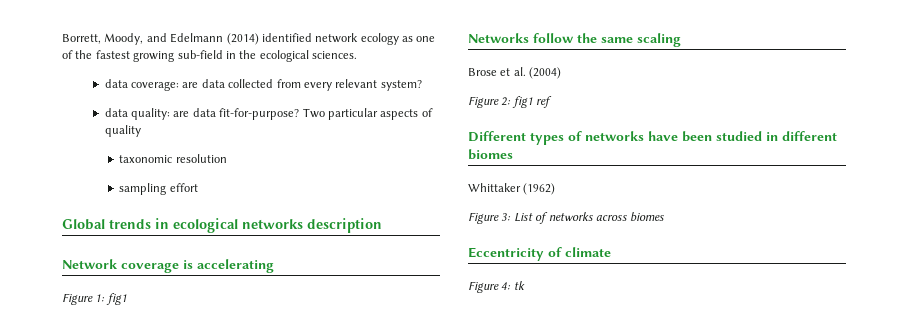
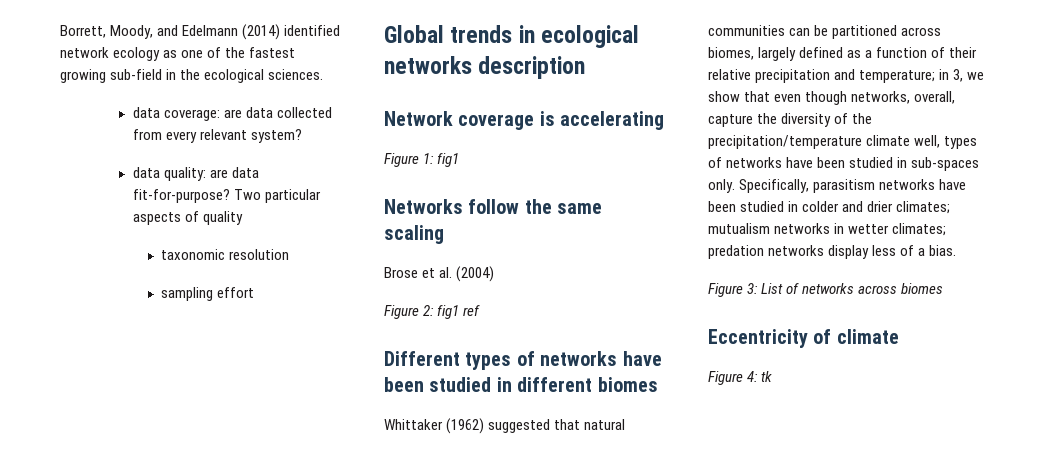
- Whittaker (1962)
+ Whittaker (1962) suggested that natural communities can be partitioned across biomes, largely defined as a function of their relative precipitation and temperature; in 3, we show that even though networks, overall, capture the diversity of the precipitation/temperature climate well, types of networks have been studied in sub-spaces only. Specifically, parasitism networks have been studied in colder and drier climates; mutualism networks in wetter climates; predation networks display less of a bias.

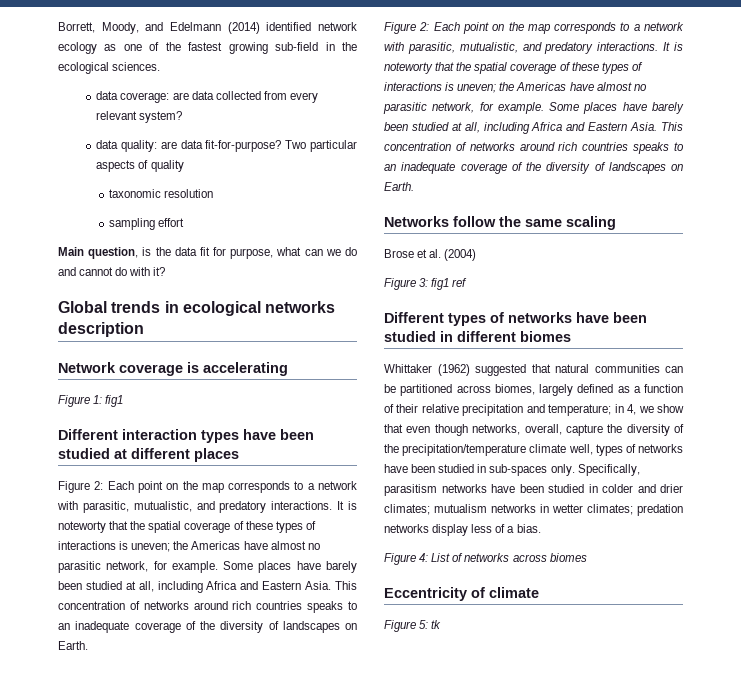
+ Main question, is the data fit for purpose, what can we do and cannot do with it?
+ Different interaction types have been studied at different places
+ Figure 2: Each point on the map corresponds to a network with parasitic, mutualistic, and predatory interactions. It is noteworty that the spatial coverage of these types of interactions is uneven; the Americas have almost no parasitic network, for example. Some places have barely been studied at all, including Africa and Eastern Asia. This concentration of networks around rich countries speaks to an inadequate coverage of the diversity of landscapes on Earth.
+ Figure 2: Each point on the map corresponds to a network with parasitic, mutualistic, and predatory interactions. It is noteworty that the spatial coverage of these types of interactions is uneven; the Americas have almost no parasitic network, for example. Some places have barely been studied at all, including Africa and Eastern Asia. This concentration of networks around rich countries speaks to an inadequate coverage of the diversity of landscapes on Earth.
- Figure 2: fig1 ref
+ Figure 3: fig1 ref
- Whittaker (1962) suggested that natural communities can be partitioned across biomes, largely defined as a function of their relative precipitation and temperature; in 3, we show that even though networks, overall, capture the diversity of the precipitation/temperature climate well, types of networks have been studied in sub-spaces only.
+ Whittaker (1962) suggested that natural communities can be partitioned across biomes, largely defined as a function of their relative precipitation and temperature; in 4, we show that even though networks, overall, capture the diversity of the precipitation/temperature climate well, types of networks have been studied in sub-spaces only.
- Figure 3: List of networks across biomes
+ Figure 4: List of networks across biomes
- Figure 4: tk
+ Figure 5: tk

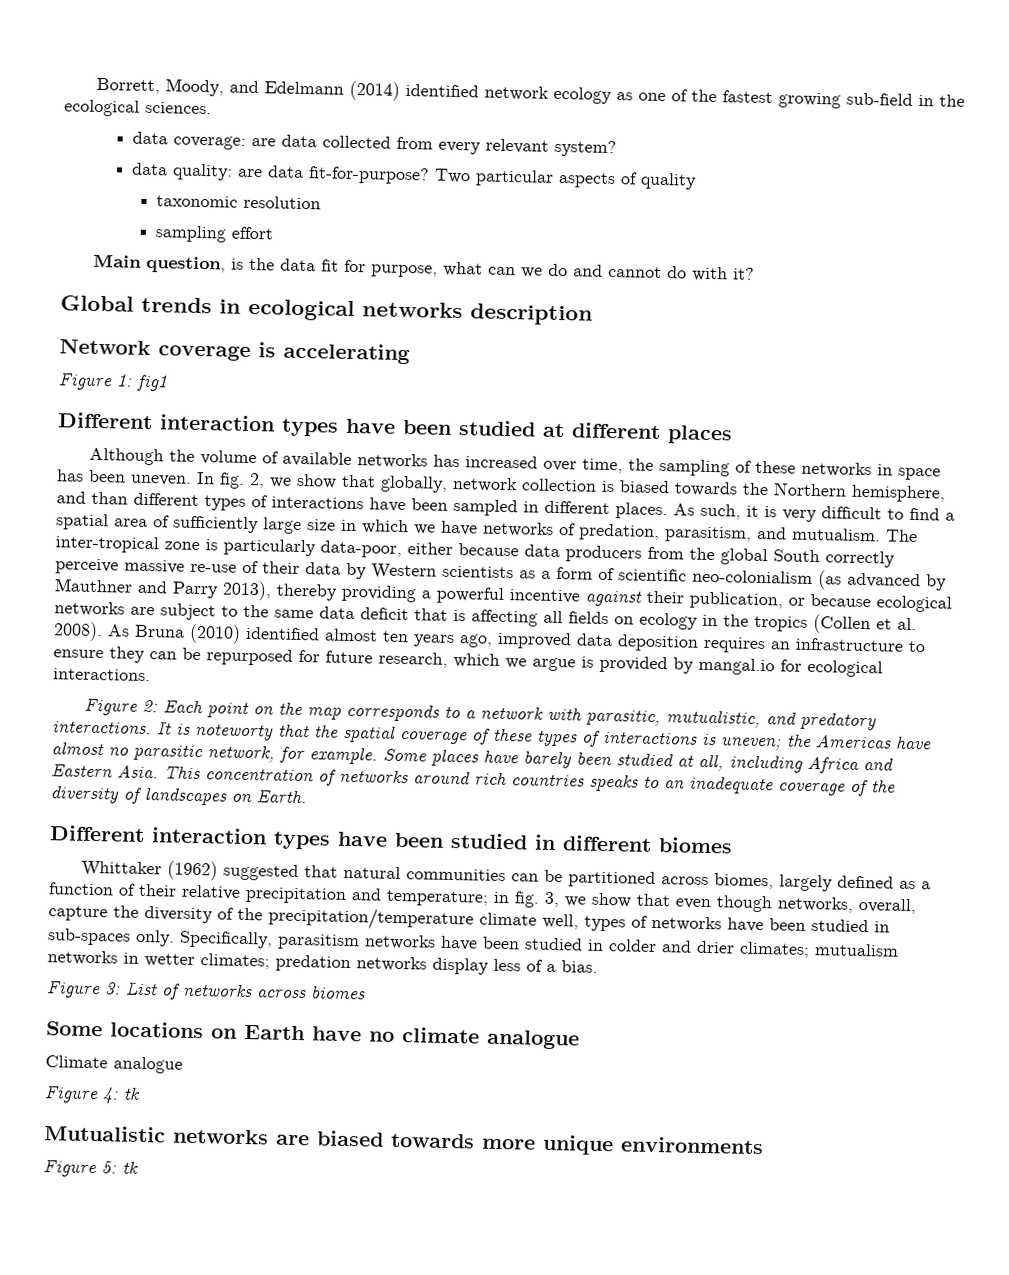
  Different interaction types have been studied at different places
- Figure 2: Each point on the map corresponds to a network with parasitic, mutualistic, and predatory interactions. It is noteworty that the spatial coverage of these types of interactions is uneven; the Americas have almost no parasitic network, for example. Some places have barely been studied at all, including Africa and Eastern Asia. This concentration of networks around rich countries speaks to an inadequate coverage of the diversity of landscapes on Earth.
+ Although the volume of available networks has increased over time, the sampling of these networks in space has been uneven. In fig. 2, we show that globally, network collection is biased towards the Northern hemisphere, and than different types of interactions have been sampled in different places. As such, it is very difficult to find a spatial area of sufficiently large size in which we have networks of predation, parasitism, and mutualism. The inter-tropical zone is particularly data-poor, either because data producers from the global South correctly perceive massive re-use of their data by Western scientists as a form of scientific neo-colonialism (as advanced by Mauthner and Parry 2013), thereby providing a powerful incentive against their publication, or because ecological networks are subject to the same data deficit that is affecting all fields on ecology in the tropics (Collen et al. 2008). As Bruna (2010) identified almost ten years ago, improved data deposition requires an infrastructure to ensure they can be repurposed for future research, which we argue is provided by mangal.io for ecological interactions.
- Networks follow the same scaling
- Brose et al. (2004)
- Figure 3: fig1 ref
- Different types of networks have been studied in different biomes
+ Different interaction types have been studied in different biomes
- Whittaker (1962) suggested that natural communities can be partitioned across biomes, largely defined as a function of their relative precipitation and temperature; in 4, we show that even though networks, overall, capture the diversity of the precipitation/temperature climate well, types of networks have been studied in sub-spaces only.
+ Whittaker (1962) suggested that natural communities can be partitioned across biomes, largely defined as a function of their relative precipitation and temperature; in fig. 3, we show that even though networks, overall, capture the diversity of the precipitation/temperature climate well, types of networks have been studied in sub-spaces only.
- Figure 4: List of networks across biomes
+ Figure 3: List of networks across biomes
- Eccentricity of climate
+ Some locations on Earth have no climate analogue
+ Climate analogue
+ Figure 4: tk
+ Mutualistic networks are biased towards more unique environments

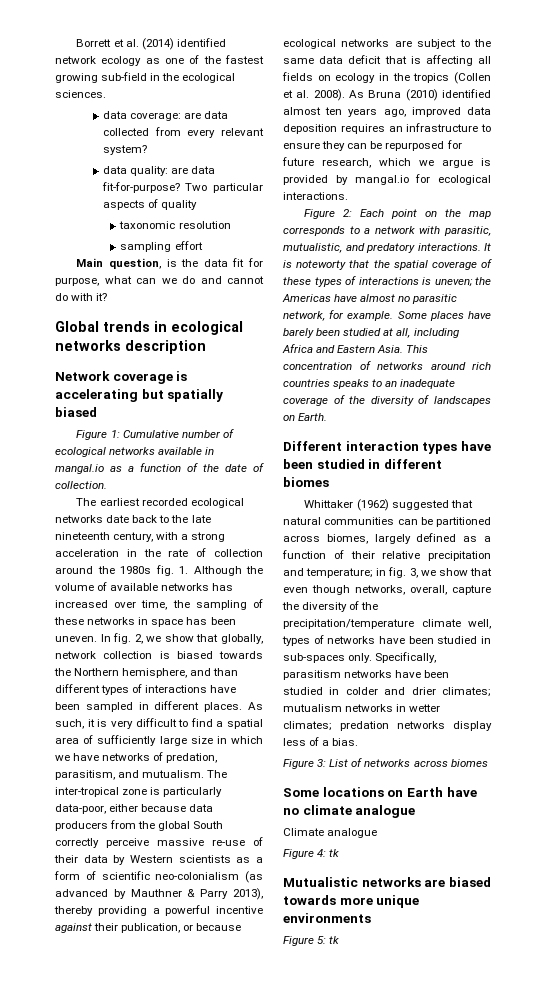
- Borrett, Moody, and Edelmann (2014) identified network ecology as one of the fastest growing sub-field in the ecological sciences.
+ Borrett et al. (2014) identified network ecology as one of the fastest growing sub-field in the ecological sciences.
- Network coverage is accelerating
+ Network coverage is accelerating but spatially biased
- Figure 1: fig1
- Different interaction types have been studied at different places
- Although the volume of available networks has increased over time, the sampling of these networks in space has been uneven.
+ Figure 1: Cumulative number of ecological networks available in mangal.io as a function of the date of collection.
+ The earliest recorded ecological networks date back to the late nineteenth century, with a strong acceleration in the rate of collection around the 1980s fig. 1. Although the volume of available networks has increased over time, the sampling of these networks in space has been uneven.
- The inter-tropical zone is particularly data-poor, either because data producers from the global South correctly perceive massive re-use of their data by Western scientists as a form of scientific neo-colonialism (as advanced by Mauthner and Parry 2013), thereby providing a powerful incentive against their publication, or because ecological networks are subject to the same data deficit that is affecting all fields on ecology in the tropics (Collen et al. 2008).
+ The inter-tropical zone is particularly data-poor, either because data producers from the global South correctly perceive massive re-use of their data by Western scientists as a form of scientific neo-colonialism (as advanced by Mauthner & Parry 2013), thereby providing a powerful incentive against their publication, or because ecological networks are subject to the same data deficit that is affecting all fields on ecology in the tropics (Collen et al. 2008).

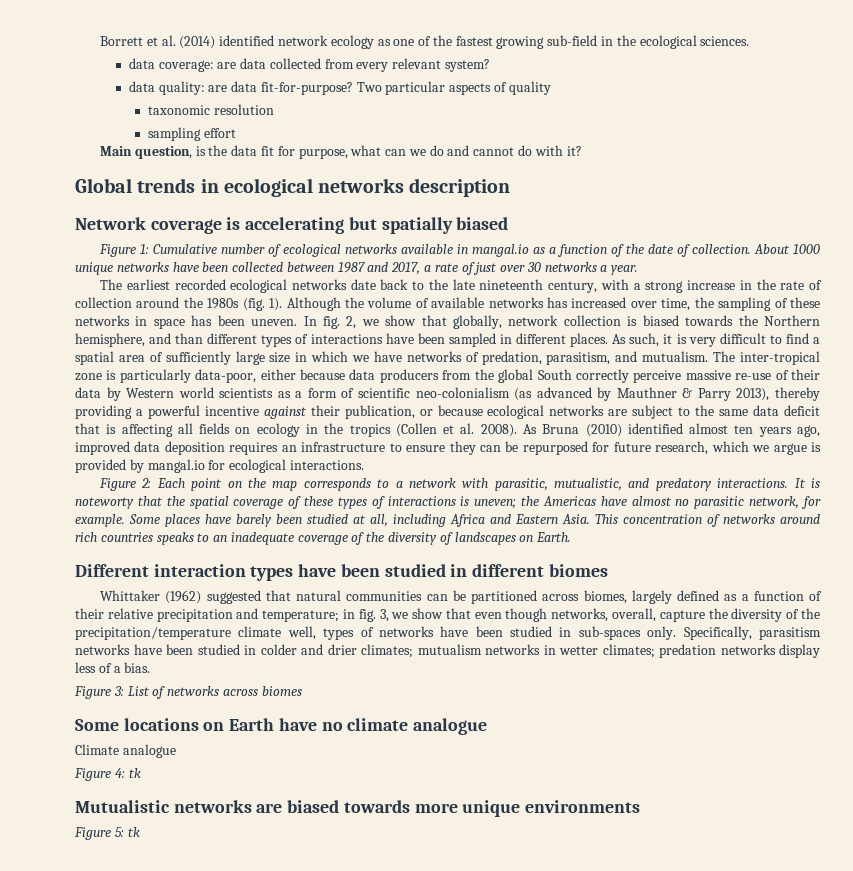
+ About 1000 unique networks have been collected between 1987 and 2017, a rate of just over 30 networks a year.
- The earliest recorded ecological networks date back to the late nineteenth century, with a strong acceleration in the rate of collection around the 1980s fig. 1. Although the volume of available networks has increased over time, the sampling of these networks in space has been uneven.
+ The earliest recorded ecological networks date back to the late nineteenth century, with a strong increase in the rate of collection around the 1980s (fig. 1). Although the volume of available networks has increased over time, the sampling of these networks in space has been uneven.
- The inter-tropical zone is particularly data-poor, either because data producers from the global South correctly perceive massive re-use of their data by Western scientists as a form of scientific neo-colonialism (as advanced by Mauthner & Parry 2013), thereby providing a powerful incentive against their publication, or because ecological networks are subject to the same data deficit that is affecting all fields on ecology in the tropics (Collen et al. 2008).
+ The inter-tropical zone is particularly data-poor, either because data producers from the global South correctly perceive massive re-use of their data by Western world scientists as a form of scientific neo-colonialism (as advanced by Mauthner & Parry 2013), thereby providing a powerful incentive against their publication, or because ecological networks are subject to the same data deficit that is affecting all fields on ecology in the tropics (Collen et al. 2008).

